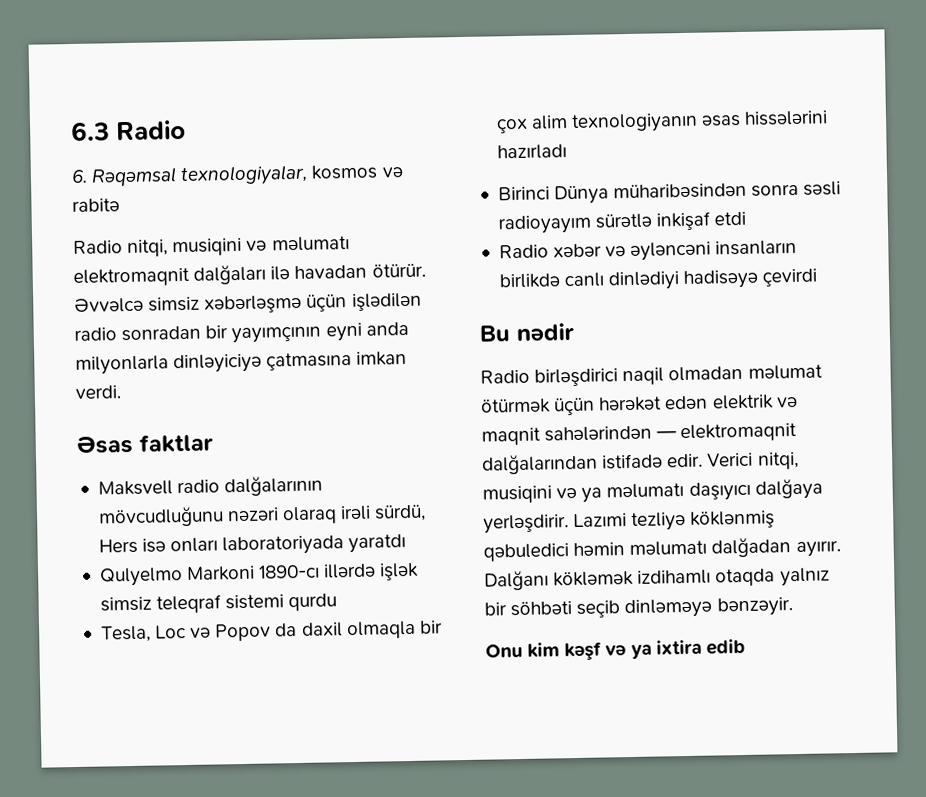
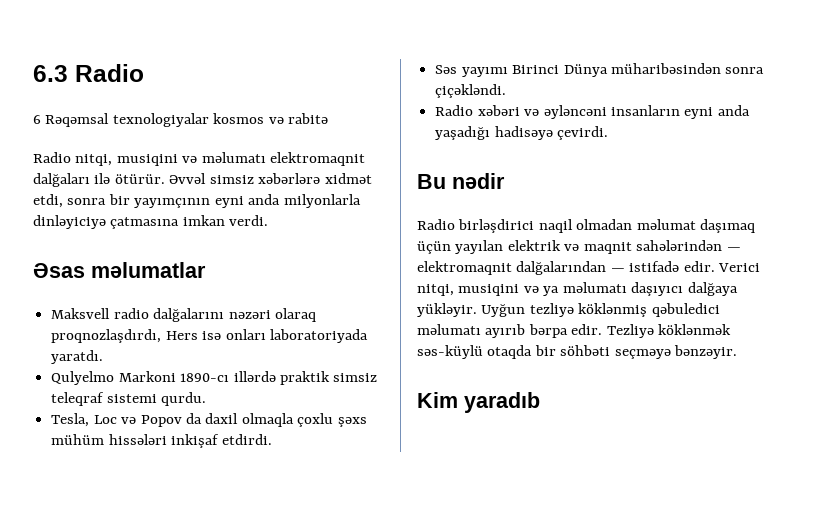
- 6. Rəqəmsal texnologiyalar, kosmos və rabitə
+ 6 Rəqəmsal texnologiyalar kosmos və rabitə
- Radio nitqi, musiqini və məlumatı elektromaqnit dalğaları ilə havadan ötürür. Əvvəlcə simsiz xəbərləşmə üçün işlədilən radio sonradan bir yayımçının eyni anda milyonlarla dinləyiciyə çatmasına imkan verdi.
+ Radio nitqi, musiqini və məlumatı elektromaqnit dalğaları ilə ötürür. Əvvəl simsiz xəbərlərə xidmət etdi, sonra bir yayımçının eyni anda milyonlarla dinləyiciyə çatmasına imkan verdi.
- Əsas faktlar
+ Əsas məlumatlar
- Maksvell radio dalğalarının mövcudluğunu nəzəri olaraq irəli sürdü, Hers isə onları laboratoriyada yaratdı
+ Maksvell radio dalğalarını nəzəri olaraq proqnozlaşdırdı, Hers isə onları laboratoriyada yaratdı.
- Qulyelmo Markoni 1890-cı illərdə işlək simsiz teleqraf sistemi qurdu
+ Qulyelmo Markoni 1890-cı illərdə praktik simsiz teleqraf sistemi qurdu.
- Tesla, Loc və Popov da daxil olmaqla bir çox alim texnologiyanın əsas hissələrini hazırladı
- Birinci Dünya müharibəsindən sonra səsli radioyayım sürətlə inkişaf etdi
- Radio xəbər və əyləncəni insanların birlikdə canlı dinlədiyi hadisəyə çevirdi
+ Tesla, Loc və Popov da daxil olmaqla çoxlu şəxs mühüm hissələri inkişaf etdirdi.
+ Səs yayımı Birinci Dünya müharibəsindən sonra çiçəkləndi.
+ Radio xəbəri və əyləncəni insanların eyni anda yaşadığı hadisəyə çevirdi.
- Radio birləşdirici naqil olmadan məlumat ötürmək üçün hərəkət edən elektrik və maqnit sahələrindən — elektromaqnit dalğalarından istifadə edir.
+ Radio birləşdirici naqil olmadan məlumat daşımaq üçün yayılan elektrik və maqnit sahələrindən — elektromaqnit dalğalarından — istifadə edir.
- Verici nitqi, musiqini və ya məlumatı daşıyıcı dalğaya yerləşdirir. Lazımi tezliyə köklənmiş qəbuledici həmin məlumatı dalğadan ayırır. Dalğanı kökləmək izdihamlı otaqda yalnız bir söhbəti seçib dinləməyə bənzəyir.
- Onu kim kəşf və ya ixtira edib
+ Verici nitqi, musiqini və ya məlumatı daşıyıcı dalğaya yükləyir. Uyğun tezliyə köklənmiş qəbuledici məlumatı ayırıb bərpa edir. Tezliyə köklənmək səs-küylü otaqda bir söhbəti seçməyə bənzəyir.
+ Kim yaradıb

